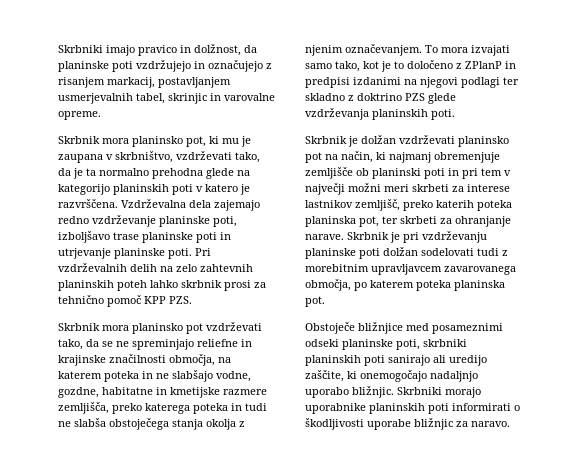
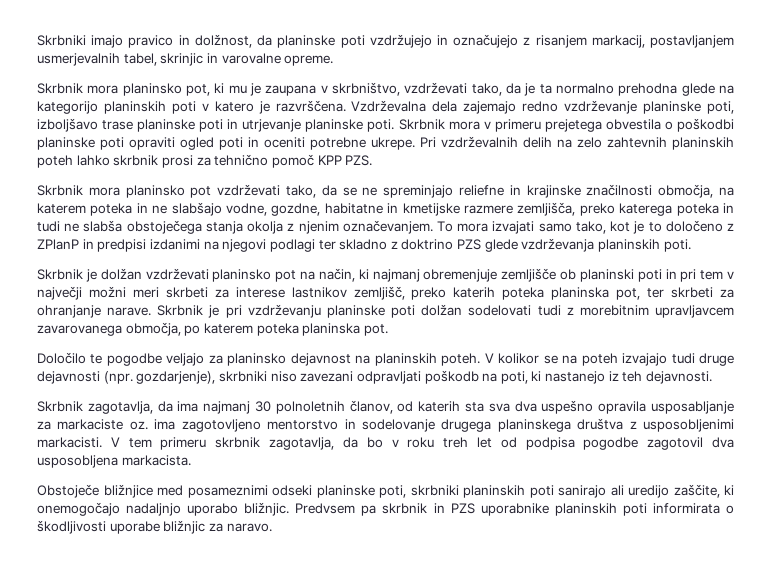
+ Skrbnik mora v primeru prejetega obvestila o poškodbi planinske poti opraviti ogled poti in oceniti potrebne ukrepe.
+ Določilo te pogodbe veljajo za planinsko dejavnost na planinskih poteh. V kolikor se na poteh izvajajo tudi druge dejavnosti (npr. gozdarjenje), skrbniki niso zavezani odpravljati poškodb na poti, ki nastanejo iz teh dejavnosti.
+ Skrbnik zagotavlja, da ima najmanj 30 polnoletnih članov, od katerih sta sva dva uspešno opravila usposabljanje za markaciste oz. ima zagotovljeno mentorstvo in sodelovanje drugega planinskega društva z usposobljenimi markacisti. V tem primeru skrbnik zagotavlja, da bo v roku treh let od podpisa pogodbe zagotovil dva usposobljena markacista.
- Skrbniki morajo uporabnike planinskih poti informirati o škodljivosti uporabe bližnjic za naravo.
+ Predvsem pa skrbnik in PZS uporabnike planinskih poti informirata o škodljivosti uporabe bližnjic za naravo.

